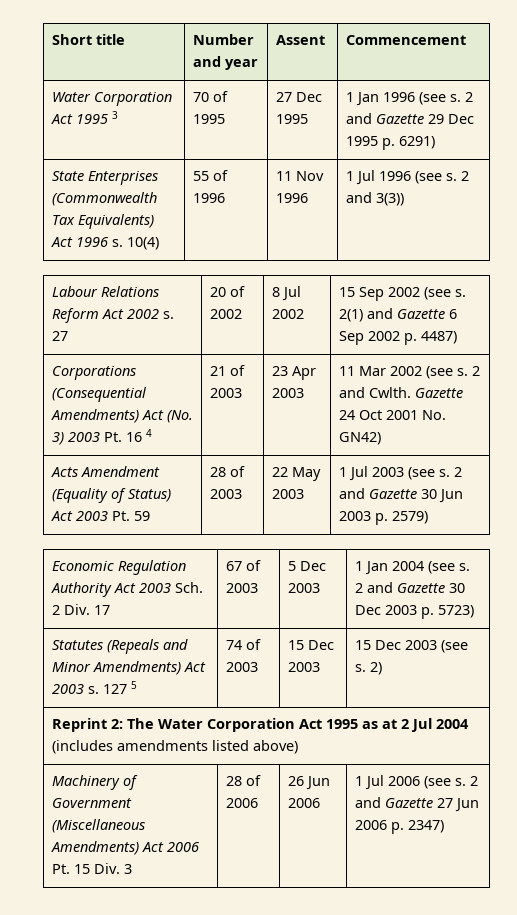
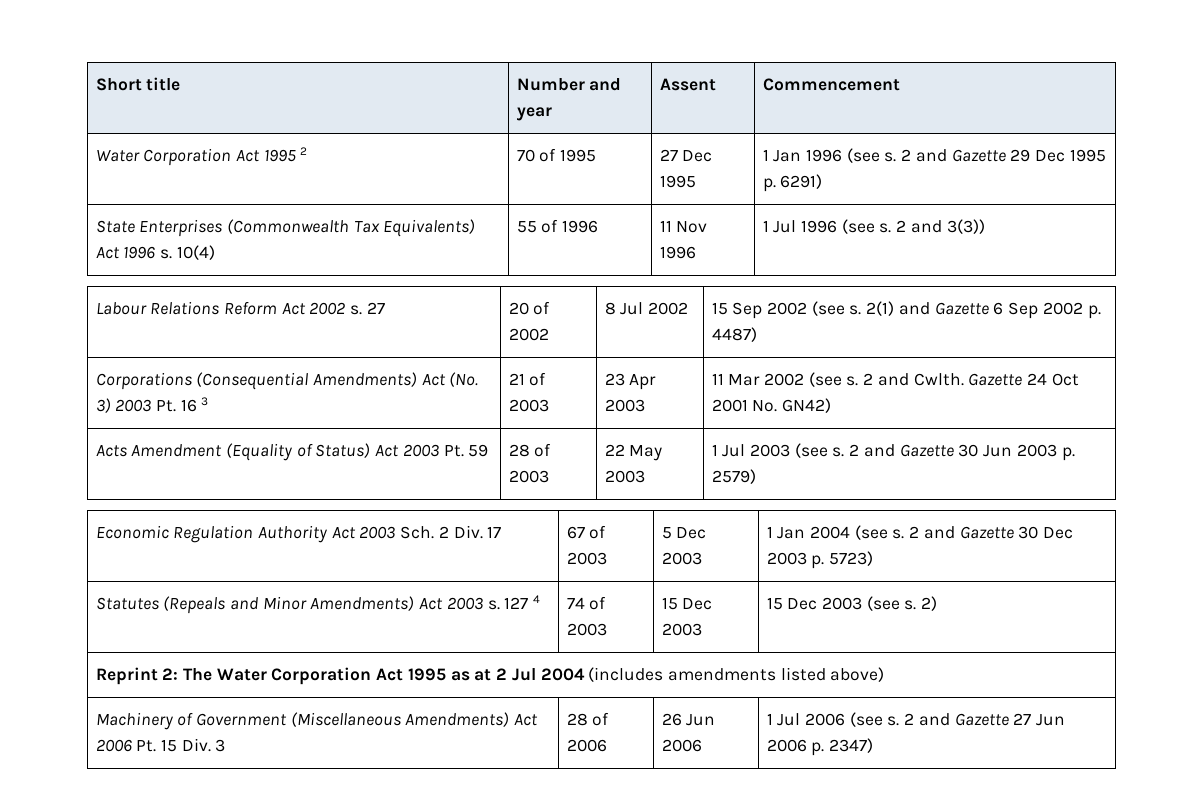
- Water Corporation Act 1995 3 | 70 of 1995 | 27 Dec 1995 | 1 Jan 1996 (see s. 2 and Gazette 29 Dec 1995 p. 6291)
+ Water Corporation Act 1995 2 | 70 of 1995 | 27 Dec 1995 | 1 Jan 1996 (see s. 2 and Gazette 29 Dec 1995 p. 6291)
- Corporations (Consequential Amendments) Act (No. 3) 2003 Pt. 16 4 | 21 of 2003 | 23 Apr 2003 | 11 Mar 2002 (see s. 2 and Cwlth. Gazette 24 Oct 2001 No. GN42)
+ Corporations (Consequential Amendments) Act (No. 3) 2003 Pt. 16 3 | 21 of 2003 | 23 Apr 2003 | 11 Mar 2002 (see s. 2 and Cwlth. Gazette 24 Oct 2001 No. GN42)
- Statutes (Repeals and Minor Amendments) Act 2003 s. 127 5 | 74 of 2003 | 15 Dec 2003 | 15 Dec 2003 (see s. 2)
+ Statutes (Repeals and Minor Amendments) Act 2003 s. 127 4 | 74 of 2003 | 15 Dec 2003 | 15 Dec 2003 (see s. 2)

